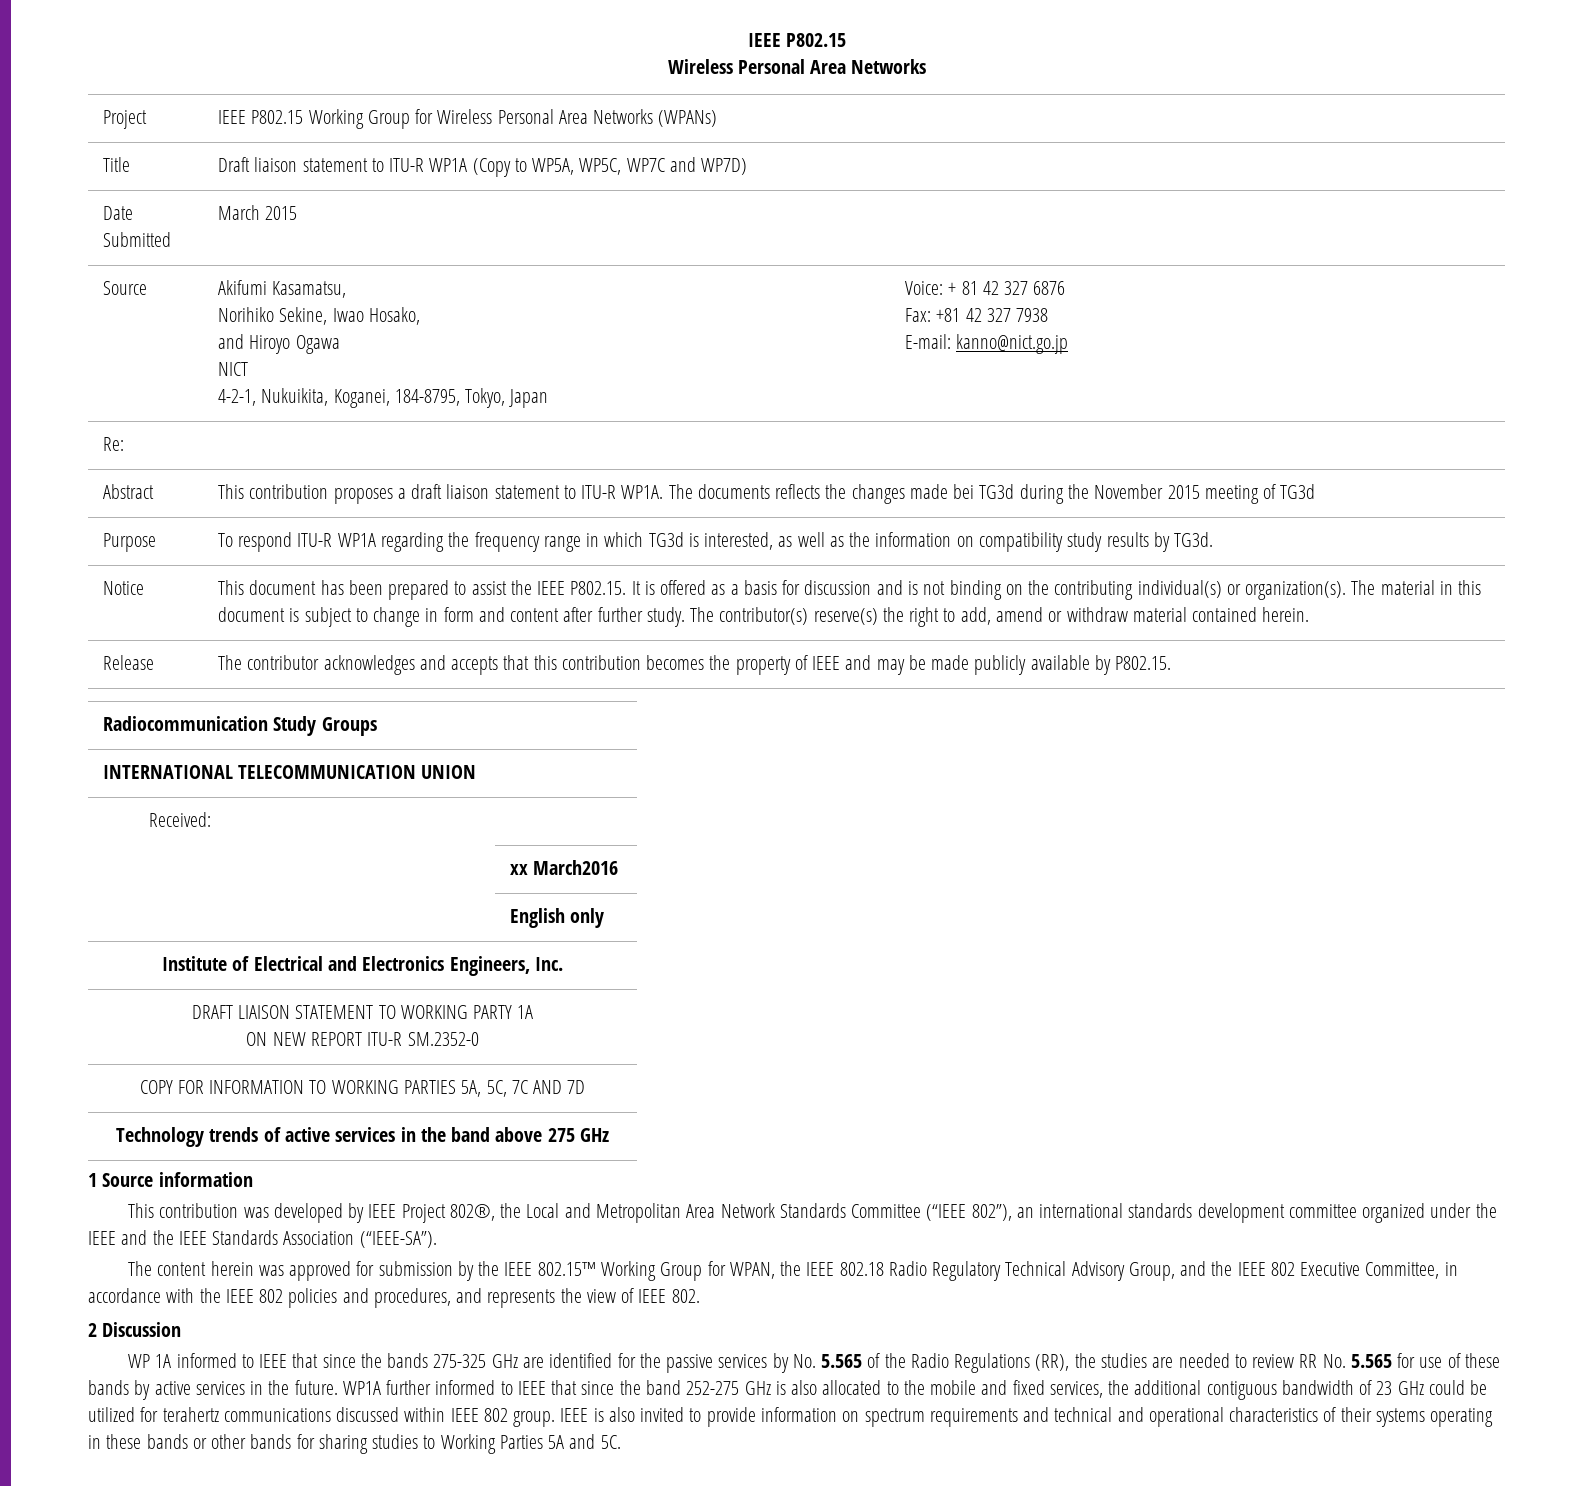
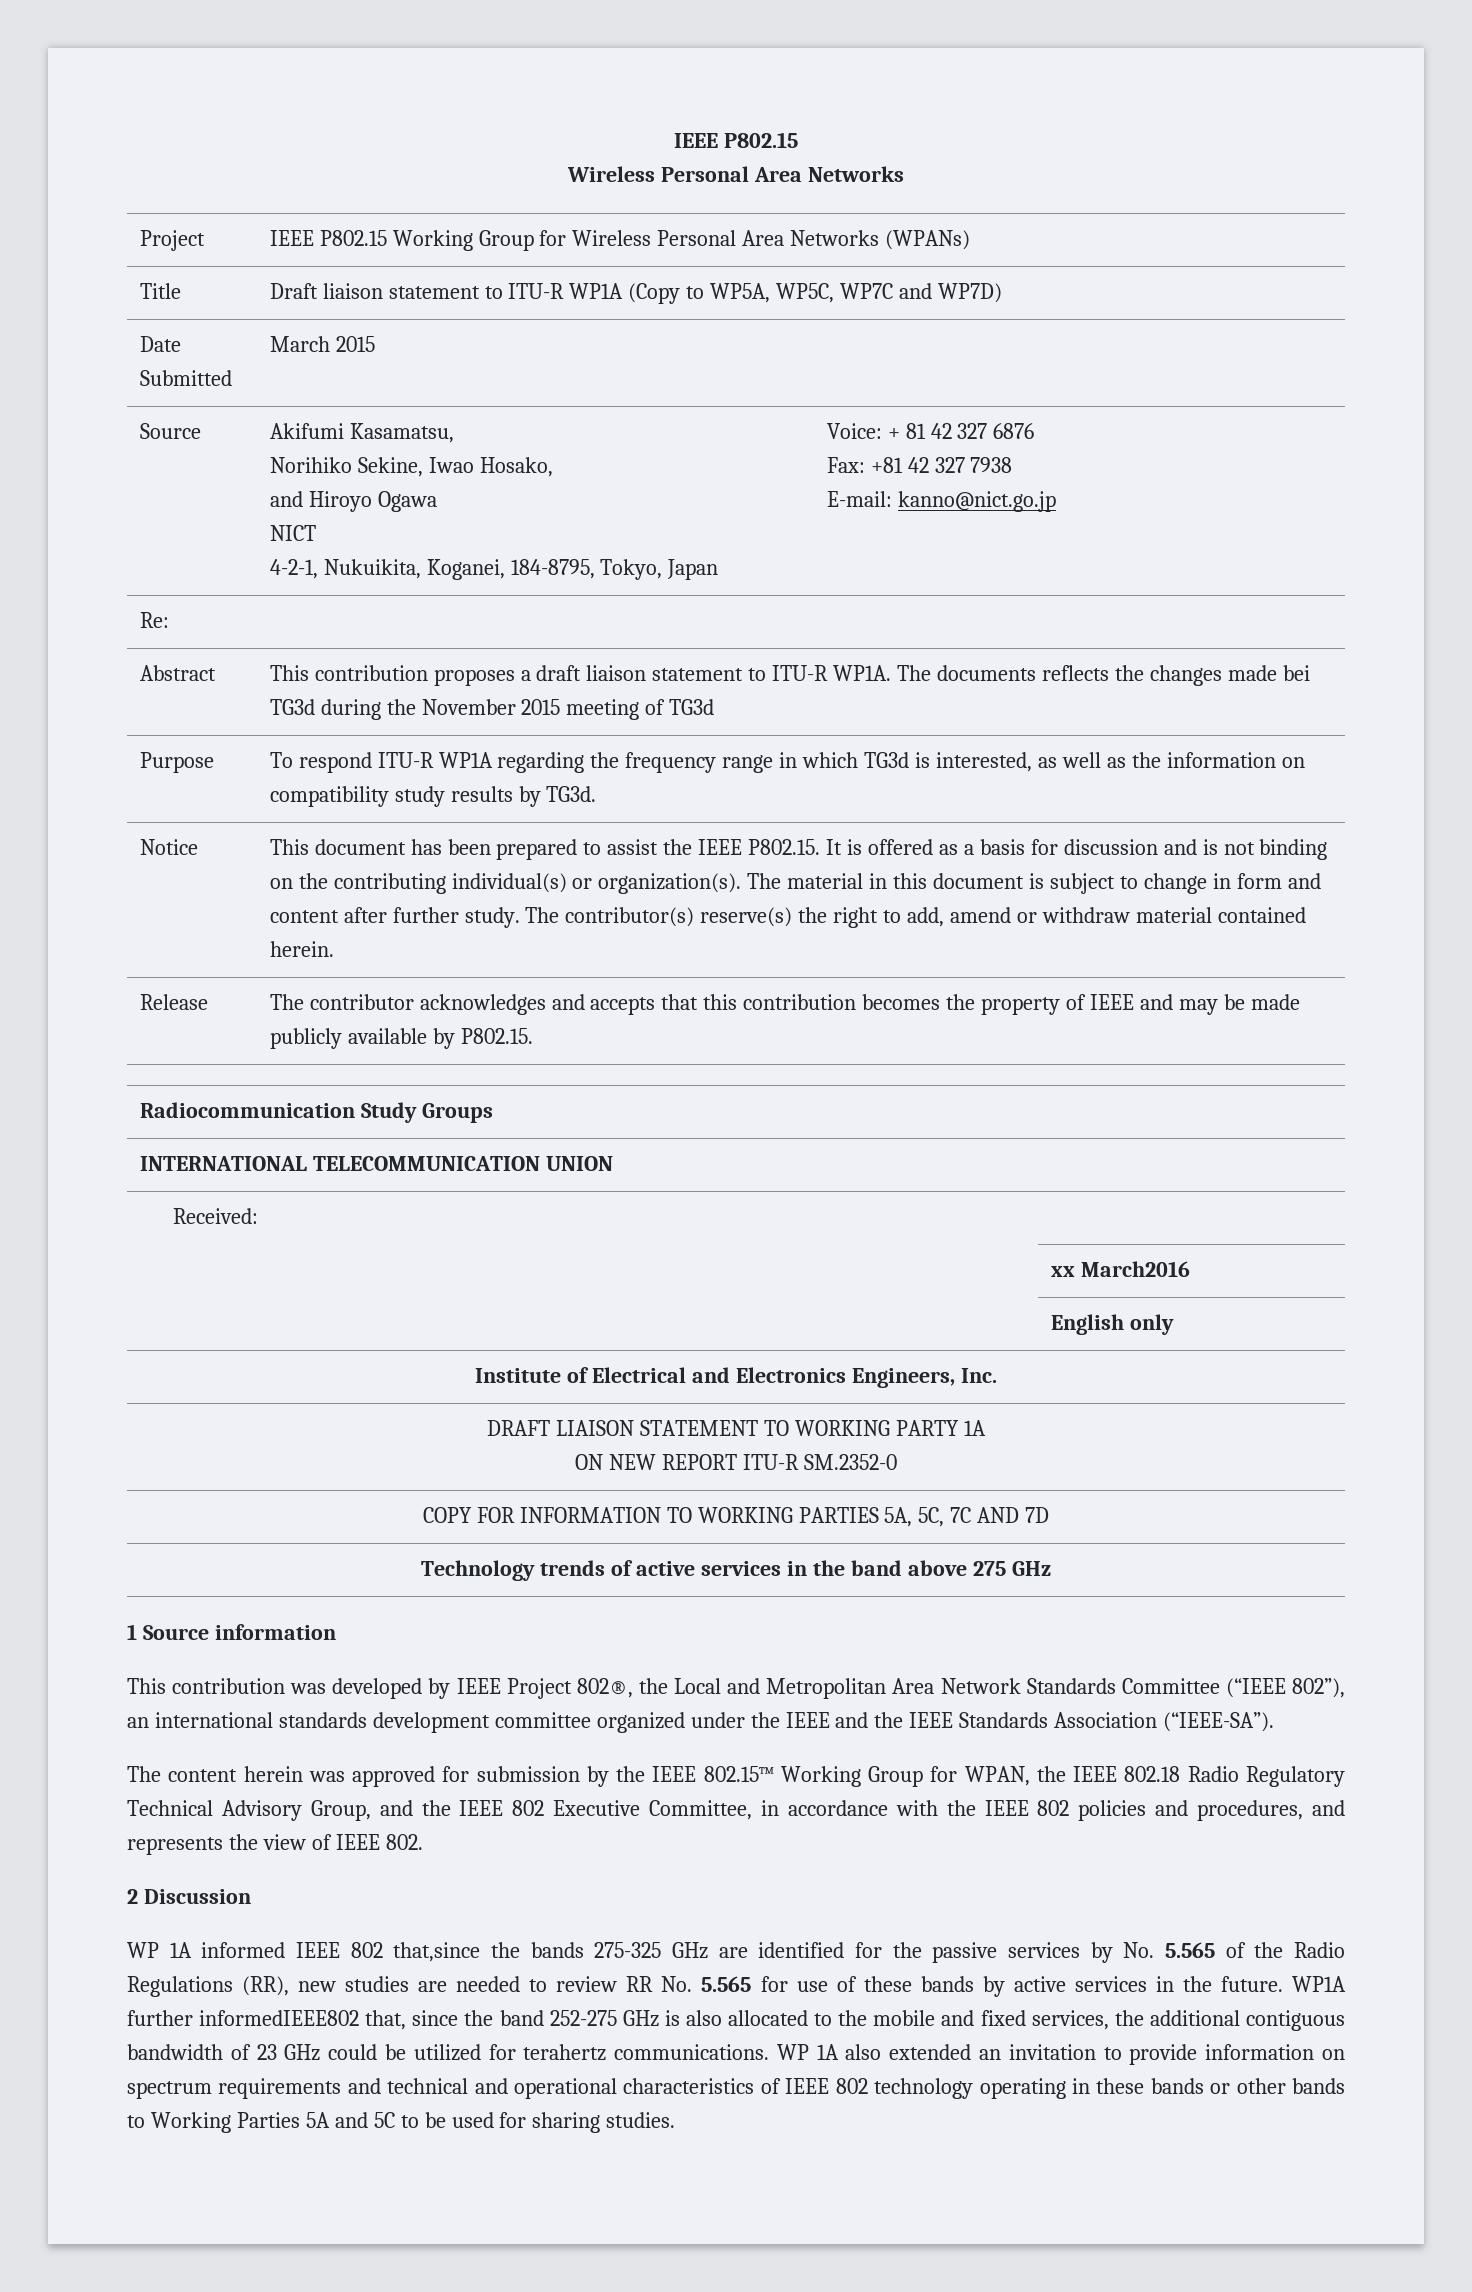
- WP 1A informed to IEEE that since the bands 275-325 GHz are identified for the passive services by No. 5.565 of the Radio Regulations (RR), the studies are needed to review RR No. 5.565 for use of these bands by active services in the future.
+ WP 1A informed IEEE 802 that,since the bands 275-325 GHz are identified for the passive services by No. 5.565 of the Radio Regulations (RR), new studies are needed to review RR No. 5.565 for use of these bands by active services in the future.
- WP1A further informed to IEEE that since the band 252-275 GHz is also allocated to the mobile and fixed services, the additional contiguous bandwidth of 23 GHz could be utilized for terahertz communications discussed within IEEE 802 group. IEEE is also invited to provide information on spectrum requirements and technical and operational characteristics of their systems operating in these bands or other bands for sharing studies to Working Parties 5A and 5C.
+ WP1A further informedIEEE802 that, since the band 252-275 GHz is also allocated to the mobile and fixed services, the additional contiguous bandwidth of 23 GHz could be utilized for terahertz communications. WP 1A also extended an invitation to provide information on spectrum requirements and technical and operational characteristics of IEEE 802 technology operating in these bands or other bands to Working Parties 5A and 5C to be used for sharing studies.

